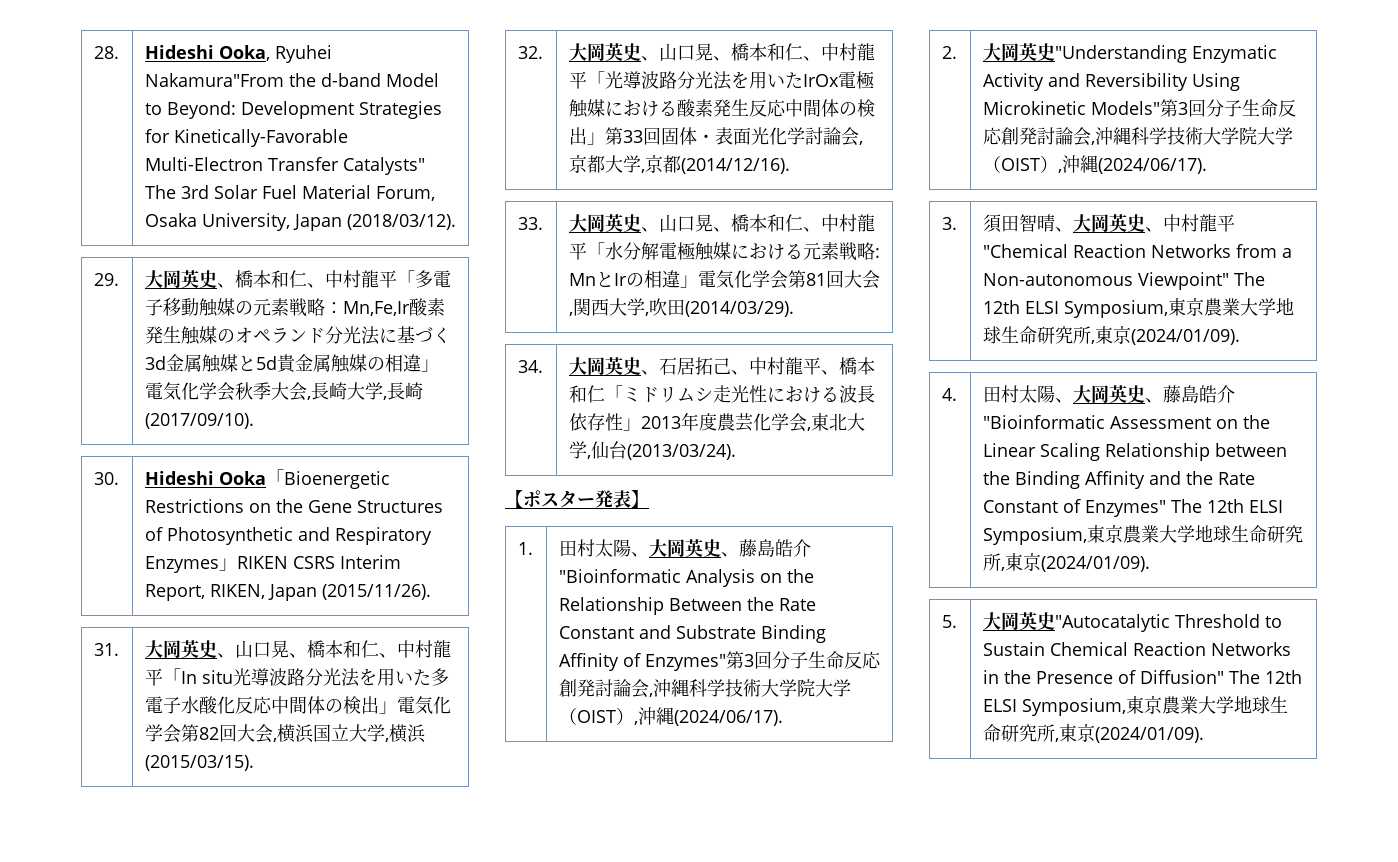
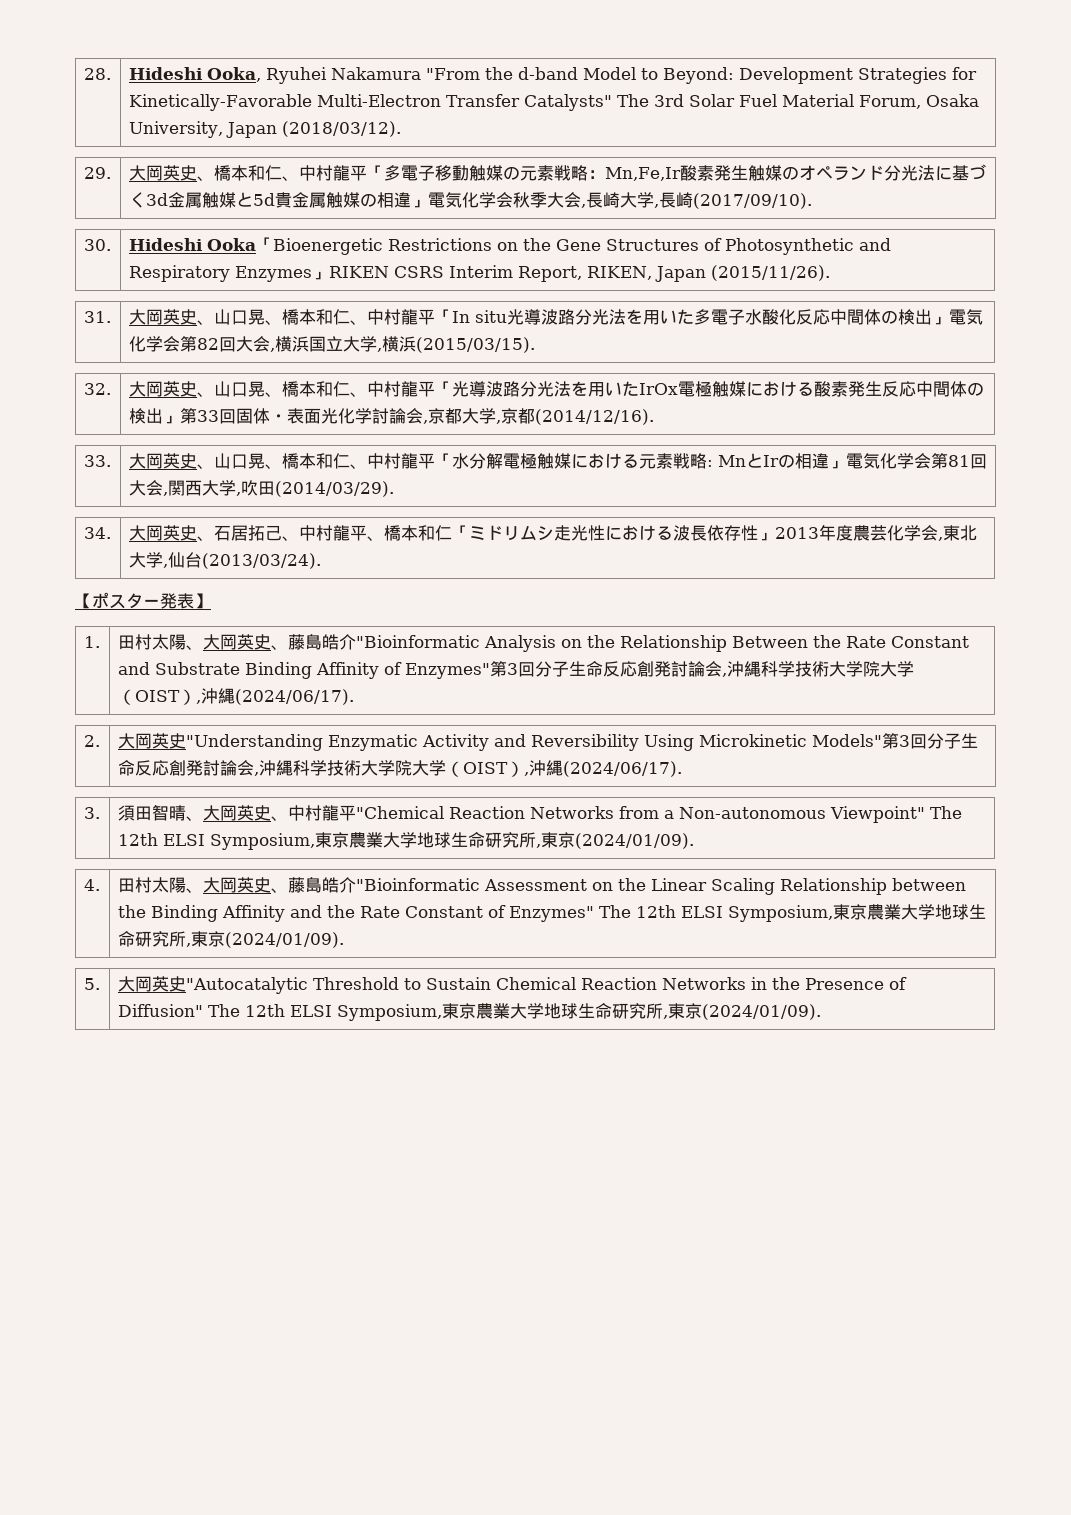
- 28. | Hideshi Ooka, Ryuhei Nakamura"From the d-band Model to Beyond: Development Strategies for Kinetically-Favorable Multi-Electron Transfer Catalysts" The 3rd Solar Fuel Material Forum, Osaka University, Japan (2018/03/12).
+ 28. | Hideshi Ooka, Ryuhei Nakamura "From the d-band Model to Beyond: Development Strategies for Kinetically-Favorable Multi-Electron Transfer Catalysts" The 3rd Solar Fuel Material Forum, Osaka University, Japan (2018/03/12).

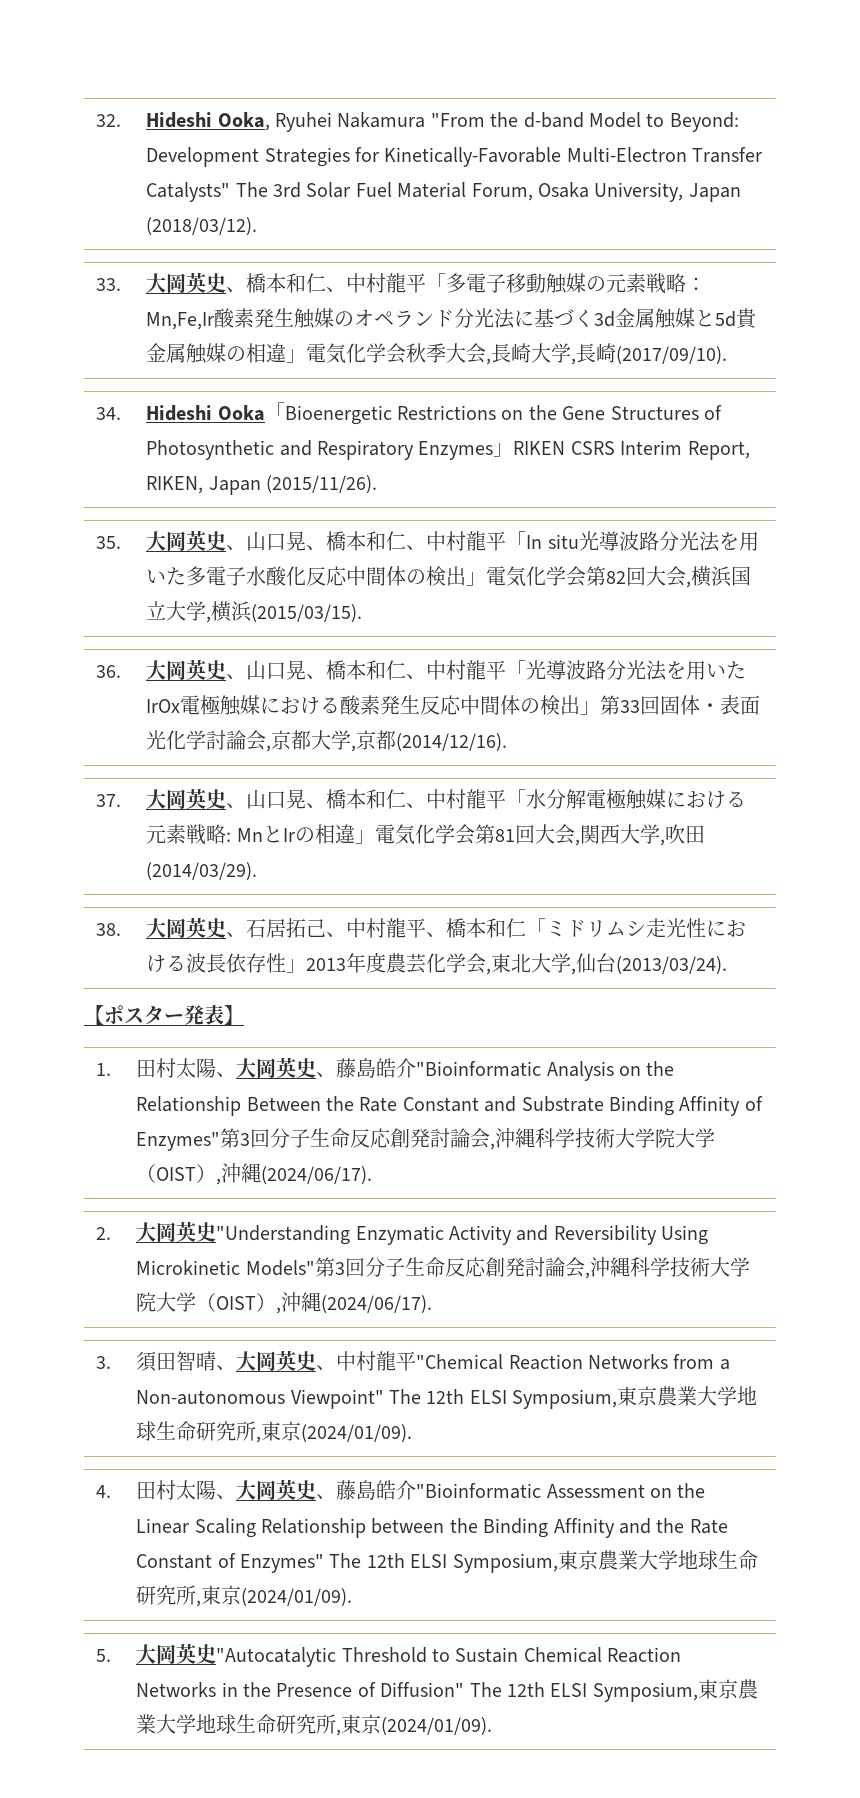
- 28. | Hideshi Ooka, Ryuhei Nakamura "From the d-band Model to Beyond: Development Strategies for Kinetically-Favorable Multi-Electron Transfer Catalysts" The 3rd Solar Fuel Material Forum, Osaka University, Japan (2018/03/12).
+ 32. | Hideshi Ooka, Ryuhei Nakamura "From the d-band Model to Beyond: Development Strategies for Kinetically-Favorable Multi-Electron Transfer Catalysts" The 3rd Solar Fuel Material Forum, Osaka University, Japan (2018/03/12).
- 29.
+ 33.
- 30. | Hideshi Ooka「Bioenergetic Restrictions on the Gene Structures of Photosynthetic and Respiratory Enzymes」RIKEN CSRS Interim Report, RIKEN, Japan (2015/11/26).
+ 34. | Hideshi Ooka「Bioenergetic Restrictions on the Gene Structures of Photosynthetic and Respiratory Enzymes」RIKEN CSRS Interim Report, RIKEN, Japan (2015/11/26).
- 31. | 大岡英史、山口晃、橋本和仁、中村龍平「In situ光導波路分光法を用いた多電子水酸化反応中間体の検出」電気化学会第82回大会,横浜国立大学,横浜(2015/03/15).
+ 35. | 大岡英史、山口晃、橋本和仁、中村龍平「In situ光導波路分光法を用いた多電子水酸化反応中間体の検出」電気化学会第82回大会,横浜国立大学,横浜(2015/03/15).
- 32.
+ 36.
- 33. | 大岡英史、山口晃、橋本和仁、中村龍平「水分解電極触媒における元素戦略: MnとIrの相違」電気化学会第81回大会,関西大学,吹田(2014/03/29).
+ 37. | 大岡英史、山口晃、橋本和仁、中村龍平「水分解電極触媒における元素戦略: MnとIrの相違」電気化学会第81回大会,関西大学,吹田(2014/03/29).
- 34. | 大岡英史、石居拓己、中村龍平、橋本和仁「ミドリムシ走光性における波長依存性」2013年度農芸化学会,東北大学,仙台(2013/03/24).
+ 38. | 大岡英史、石居拓己、中村龍平、橋本和仁「ミドリムシ走光性における波長依存性」2013年度農芸化学会,東北大学,仙台(2013/03/24).

